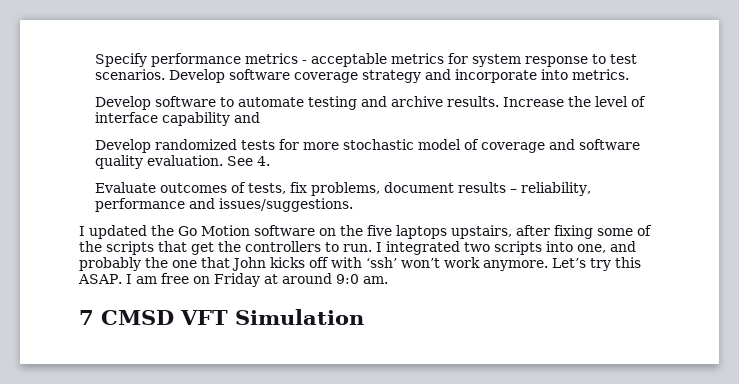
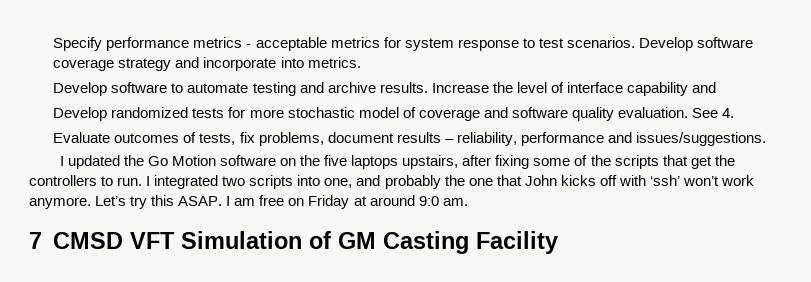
- 7 CMSD VFT Simulation
+ 7 CMSD VFT Simulation of GM Casting Facility

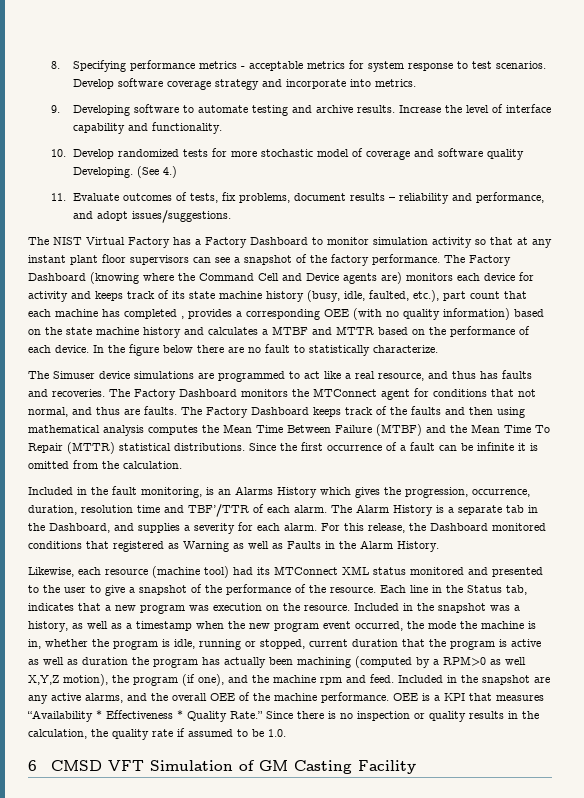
- Specify performance metrics - acceptable metrics for system response to test scenarios.
+ 8. Specifying performance metrics - acceptable metrics for system response to test scenarios.
- Develop software to automate testing and archive results.
+ 9. Developing software to automate testing and archive results.
- Increase the level of interface capability and
- Develop randomized tests for more stochastic model of coverage and software quality evaluation. See 4.
- Evaluate outcomes of tests, fix problems, document results – reliability, performance and issues/suggestions.
- I updated the Go Motion software on the five laptops upstairs, after fixing some of the scripts that get the controllers to run. I integrated two scripts into one, and probably the one that John kicks off with ‘ssh’ won’t work anymore. Let’s try this ASAP. I am free on Friday at around 9:0 am.
- 7 CMSD VFT Simulation of GM Casting Facility
+ Increase the level of interface capability and functionality.
+ 10. Develop randomized tests for more stochastic model of coverage and software quality Developing. (See 4.)
+ 11. Evaluate outcomes of tests, fix problems, document results – reliability and performance, and adopt issues/suggestions.
+ The NIST Virtual Factory has a Factory Dashboard to monitor simulation activity so that at any instant plant floor supervisors can see a snapshot of the factory performance. The Factory Dashboard (knowing where the Command Cell and Device agents are) monitors each device for activity and keeps track of its state machine history (busy, idle, faulted, etc.), part count that each machine has completed , provides a corresponding OEE (with no quality information) based on the state machine history and calculates a MTBF and MTTR based on the performance of each device. In the figure below there are no fault to statistically characterize.
+ The Simuser device simulations are programmed to act like a real resource, and thus has faults and recoveries. The Factory Dashboard monitors the MTConnect agent for conditions that not normal, and thus are faults. The Factory Dashboard keeps track of the faults and then using mathematical analysis computes the Mean Time Between Failure (MTBF) and the Mean Time To Repair (MTTR) statistical distributions. Since the first occurrence of a fault can be infinite it is omitted from the calculation.
+ Included in the fault monitoring, is an Alarms History which gives the progression, occurrence, duration, resolution time and TBF’/TTR of each alarm. The Alarm History is a separate tab in the Dashboard, and supplies a severity for each alarm. For this release, the Dashboard monitored conditions that registered as Warning as well as Faults in the Alarm History.
+ Likewise, each resource (machine tool) had its MTConnect XML status monitored and presented to the user to give a snapshot of the performance of the resource. Each line in the Status tab, indicates that a new program was execution on the resource. Included in the snapshot was a history, as well as a timestamp when the new program event occurred, the mode the machine is in, whether the program is idle, running or stopped, current duration that the program is active as well as duration the program has actually been machining (computed by a RPM>0 as well X,Y,Z motion), the program (if one), and the machine rpm and feed. Included in the snapshot are any active alarms, and the overall OEE of the machine performance. OEE is a KPI that measures “Availability * Effectiveness * Quality Rate.” Since there is no inspection or quality results in the calculation, the quality rate if assumed to be 1.0.
+ 6 CMSD VFT Simulation of GM Casting Facility

